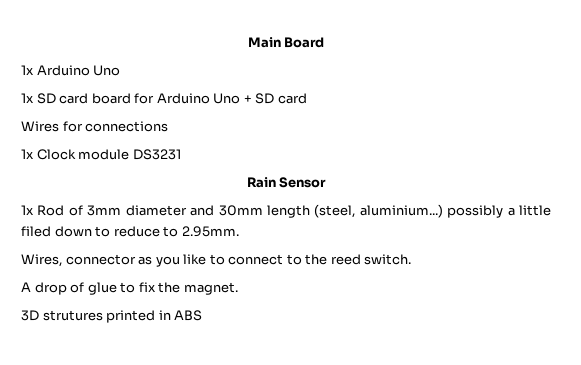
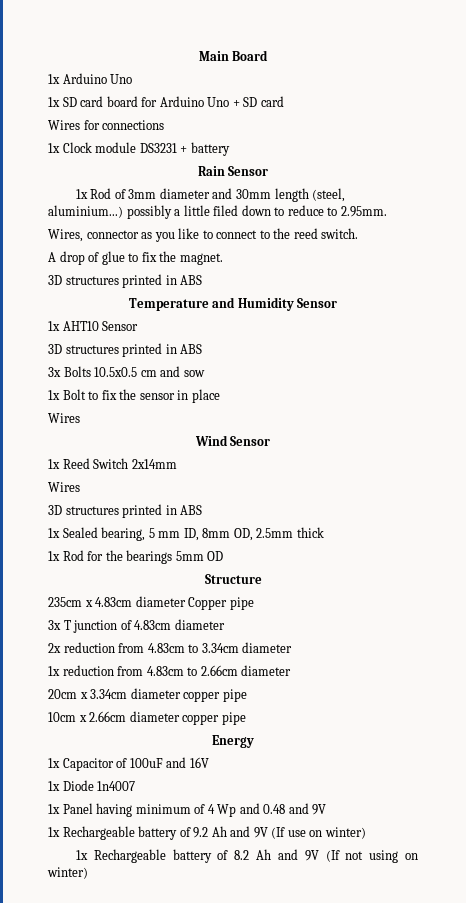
- 1x Clock module DS3231
+ 1x Clock module DS3231 + battery
  A drop of glue to fix the magnet.
- 3D strutures printed in ABS
+ 3D structures printed in ABS
+ Temperature and Humidity Sensor
+ 1x AHT10 Sensor
+ 3D structures printed in ABS
+ 3x Bolts 10.5x0.5 cm and sow
+ 1x Bolt to fix the sensor in place
+ Wires
+ Wind Sensor
+ 1x Reed Switch 2x14mm
+ Wires
+ 3D structures printed in ABS
+ 1x Sealed bearing, 5 mm ID, 8mm OD, 2.5mm thick
+ 1x Rod for the bearings 5mm OD
+ Structure
+ 235cm x 4.83cm diameter Copper pipe
+ 3x T junction of 4.83cm diameter
+ 2x reduction from 4.83cm to 3.34cm diameter
+ 1x reduction from 4.83cm to 2.66cm diameter
+ 20cm x 3.34cm diameter copper pipe
+ 10cm x 2.66cm diameter copper pipe
+ Energy
+ 1x Capacitor of 100uF and 16V
+ 1x Diode 1n4007
+ 1x Panel having minimum of 4 Wp and 0.48 and 9V
+ 1x Rechargeable battery of 9.2 Ah and 9V (If use on winter)
+ 1x Rechargeable battery of 8.2 Ah and 9V (If not using on winter)

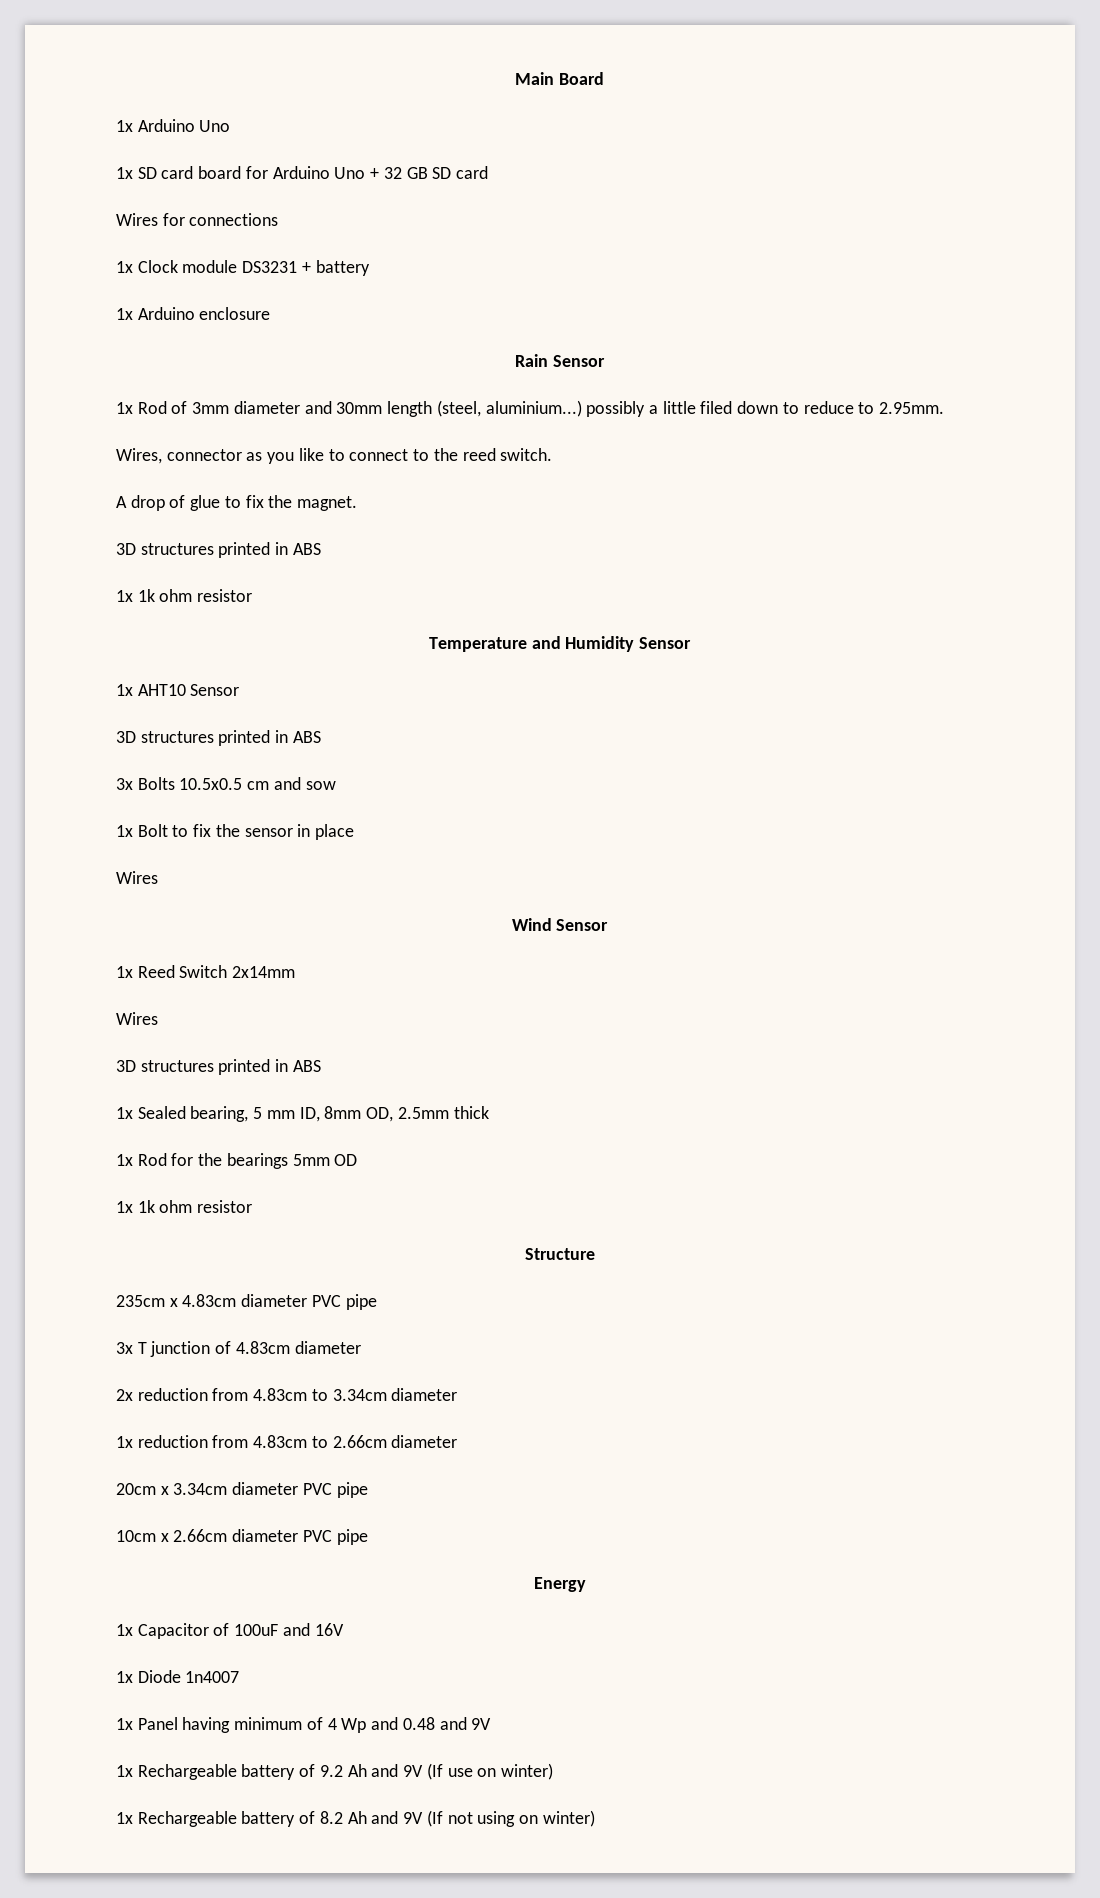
- 1x SD card board for Arduino Uno + SD card
+ 1x SD card board for Arduino Uno + 32 GB SD card
+ 1x Arduino enclosure
  A drop of glue to fix the magnet.
  3D structures printed in ABS
+ 1x 1k ohm resistor
  1x Rod for the bearings 5mm OD
+ 1x 1k ohm resistor
- 235cm x 4.83cm diameter Copper pipe
+ 235cm x 4.83cm diameter PVC pipe
- 20cm x 3.34cm diameter copper pipe
+ 20cm x 3.34cm diameter PVC pipe
- 10cm x 2.66cm diameter copper pipe
+ 10cm x 2.66cm diameter PVC pipe

